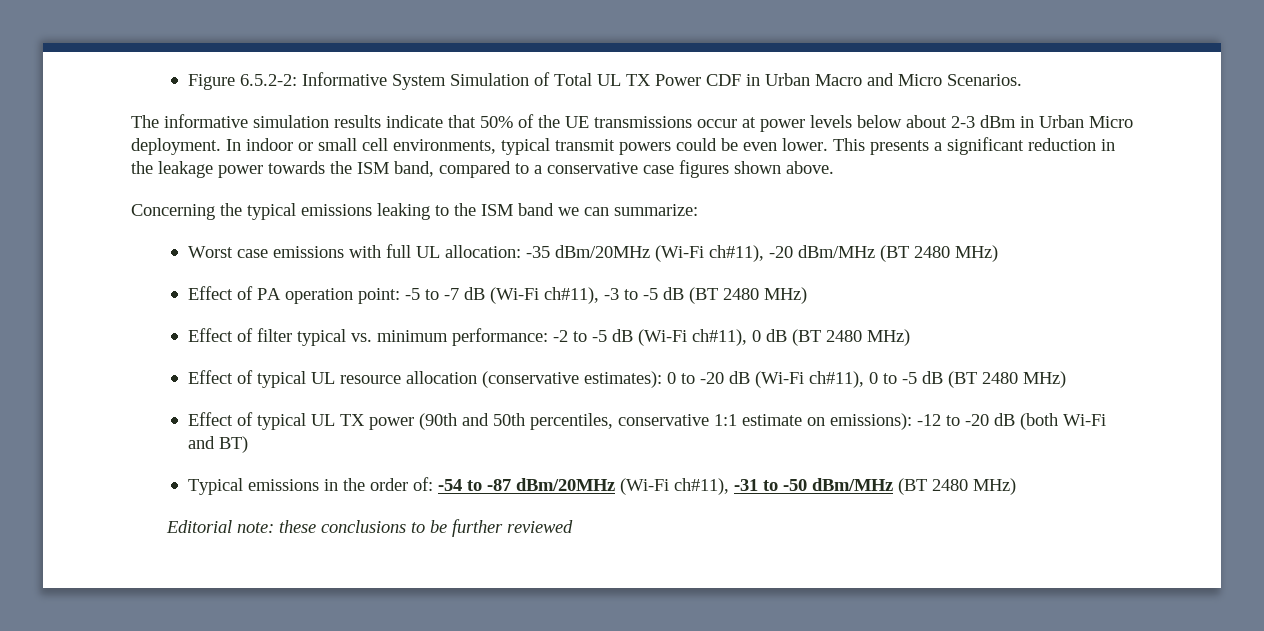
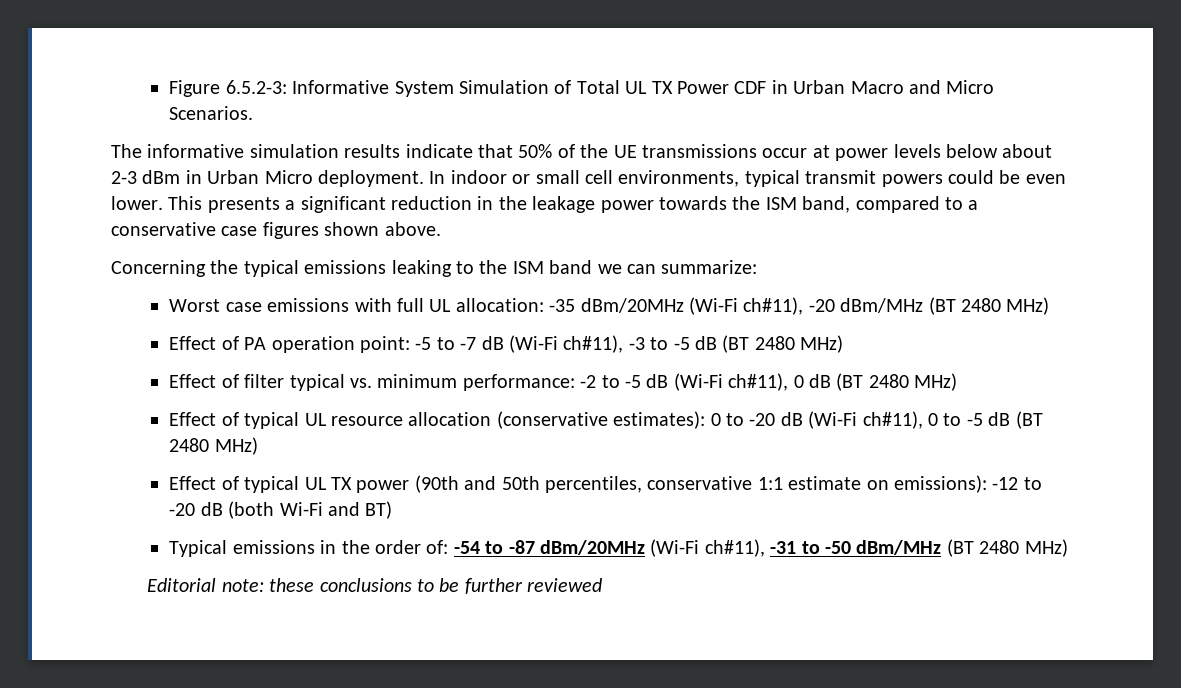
- Figure 6.5.2-2: Informative System Simulation of Total UL TX Power CDF in Urban Macro and Micro Scenarios.
+ Figure 6.5.2-3: Informative System Simulation of Total UL TX Power CDF in Urban Macro and Micro Scenarios.

